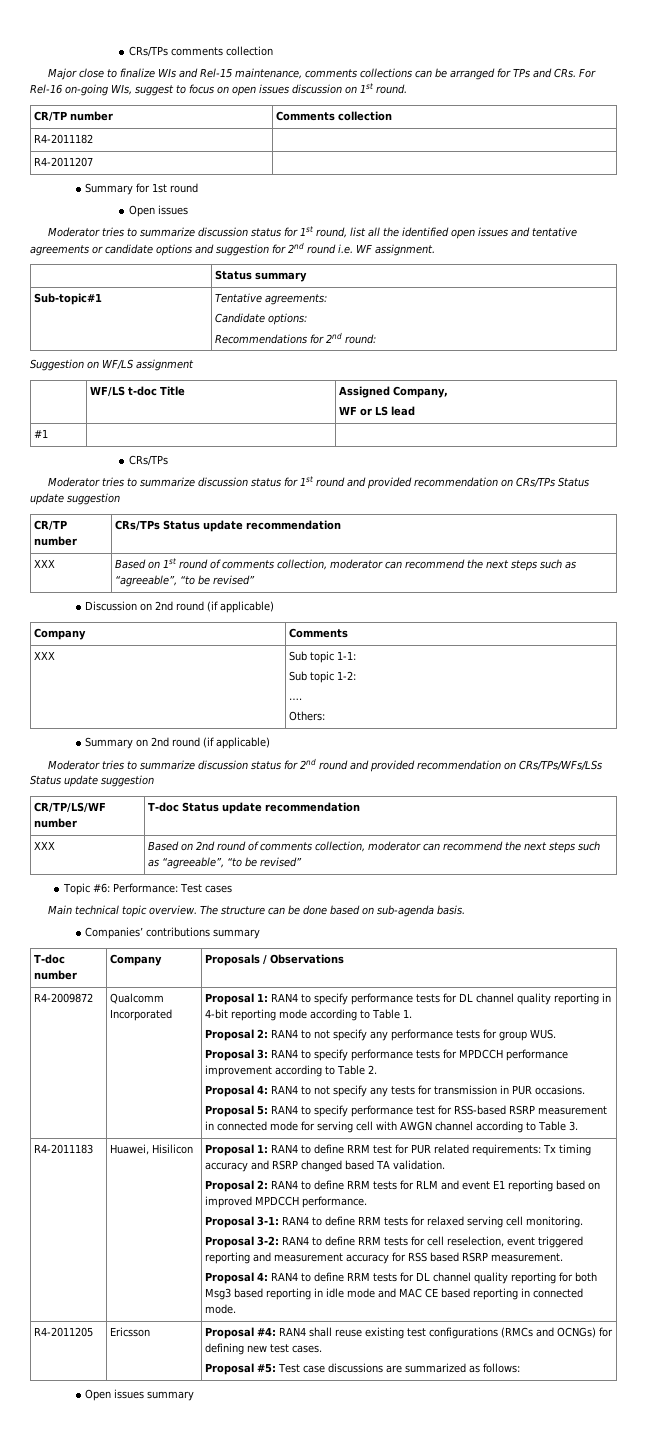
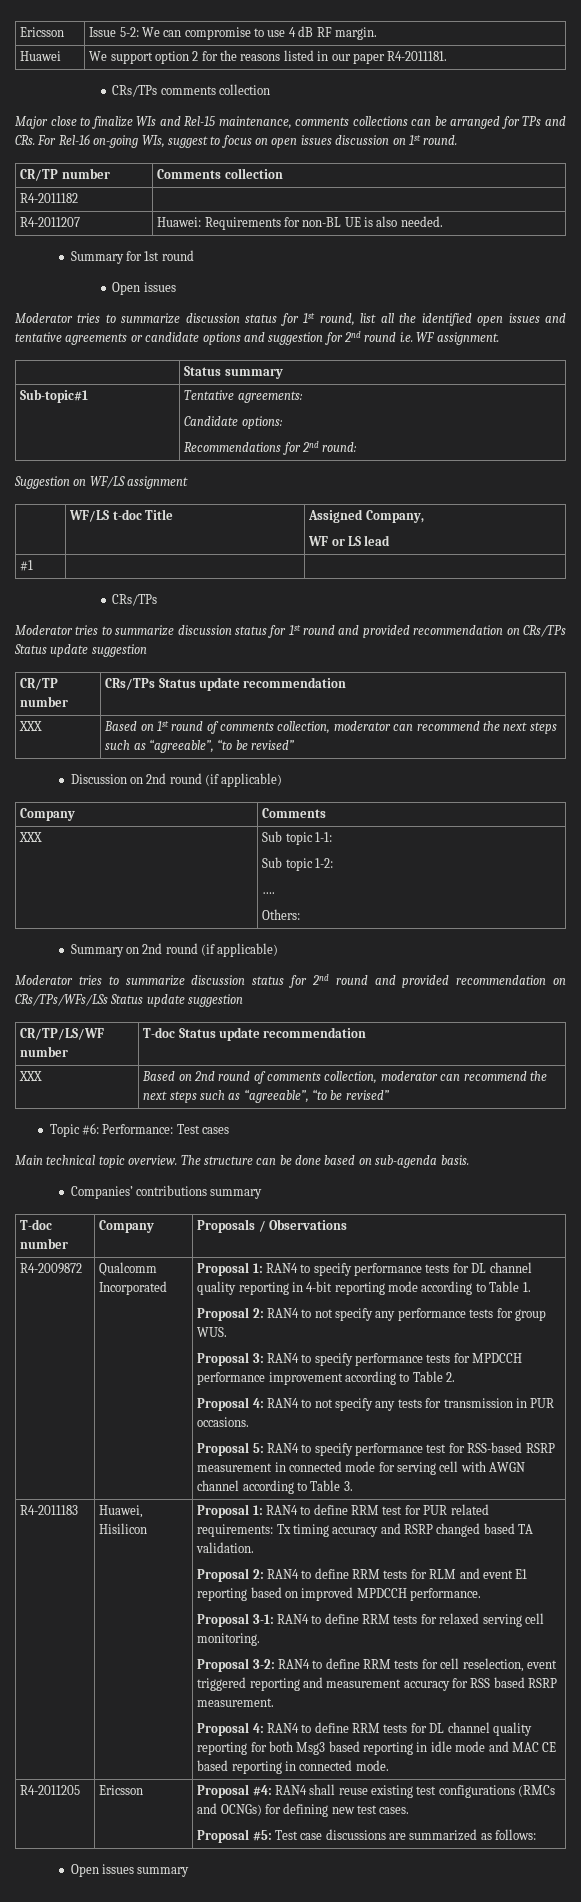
+ Ericsson | Issue 5-2: We can compromise to use 4 dB RF margin.
+ Huawei | We support option 2 for the reasons listed in our paper R4-2011181.
- R4-2011207 |
+ R4-2011207 | Huawei: Requirements for non-BL UE is also needed.

